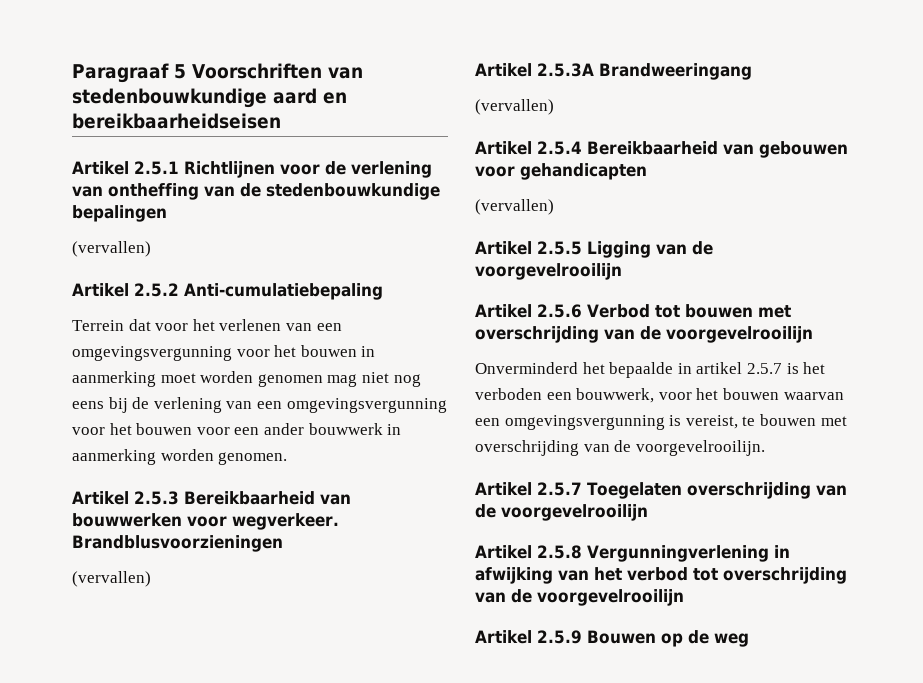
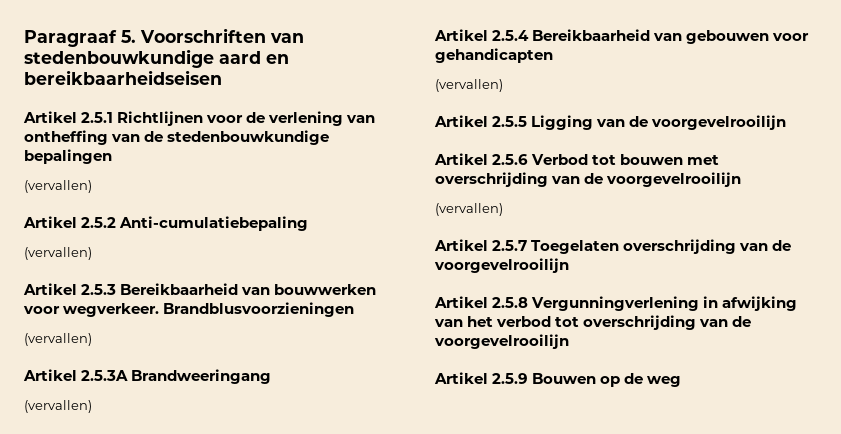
- Paragraaf 5 Voorschriften van stedenbouwkundige aard en bereikbaarheidseisen
+ Paragraaf 5. Voorschriften van stedenbouwkundige aard en bereikbaarheidseisen
  Artikel 2.5.2 Anti-cumulatiebepaling
- Terrein dat voor het verlenen van een omgevingsvergunning voor het bouwen in aanmerking moet worden genomen mag niet nog eens bij de verlening van een omgevingsvergunning voor het bouwen voor een ander bouwwerk in aanmerking worden genomen.
+ (vervallen)
  Artikel 2.5.6 Verbod tot bouwen met overschrijding van de voorgevelrooilijn
- Onverminderd het bepaalde in artikel 2.5.7 is het verboden een bouwwerk, voor het bouwen waarvan een omgevingsvergunning is vereist, te bouwen met overschrijding van de voorgevelrooilijn.
+ (vervallen)

